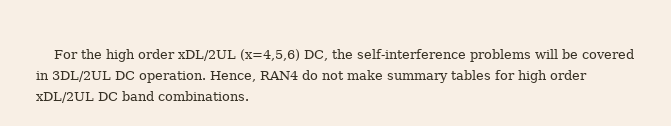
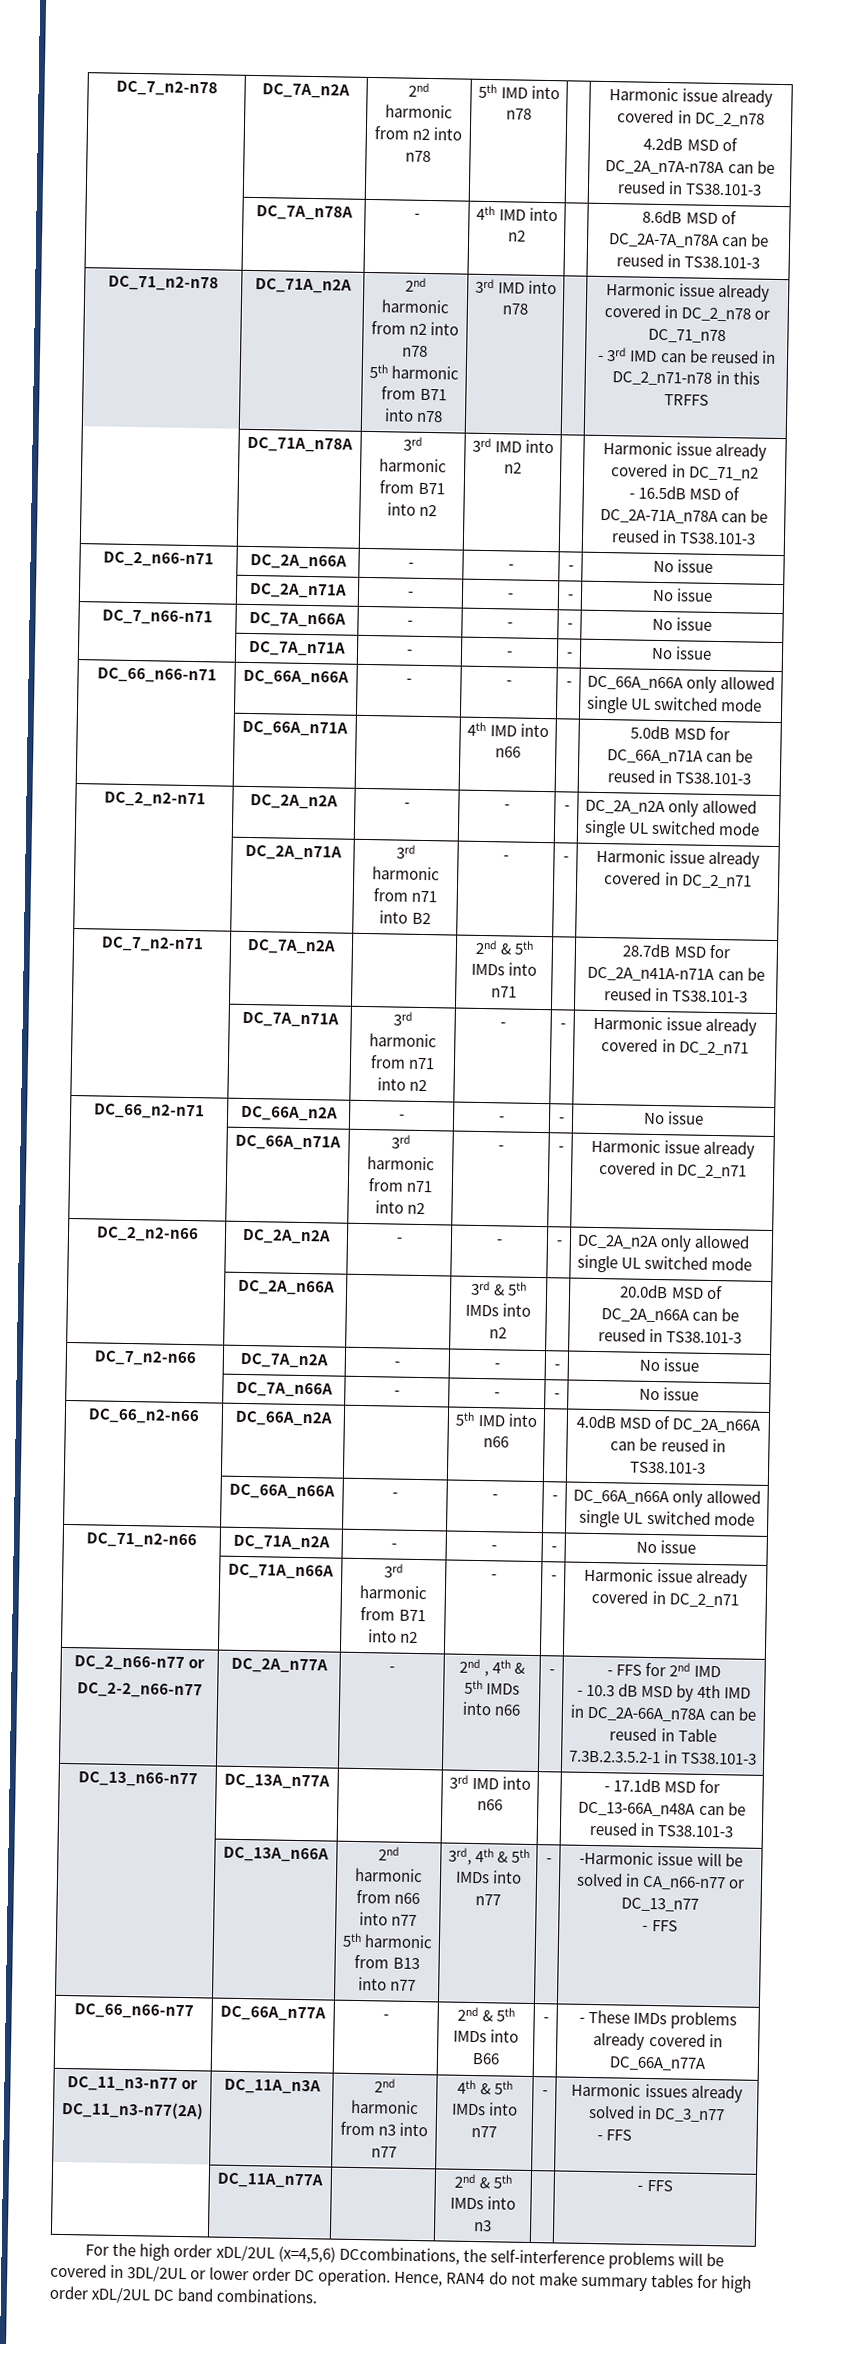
+ DC_7_n2-n78 | DC_7A_n2A | 2nd harmonic from n2 into n78 | 5th IMD into n78 | | Harmonic issue already covered in DC_2_n78
+ 4.2dB MSD of DC_2A_n7A-n78A can be reused in TS38.101-3
+ | DC_7A_n78A | - | 4th IMD into n2 | | 8.6dB MSD of DC_2A-7A_n78A can be reused in TS38.101-3
+ DC_71_n2-n78 | DC_71A_n2A | 2nd harmonic from n2 into n78
+ 5th harmonic from B71 into n78 | 3rd IMD into n78 | | Harmonic issue already covered in DC_2_n78 or DC_71_n78
+ - 3rd IMD can be reused in DC_2_n71-n78 in this TRFFS
+ | DC_71A_n78A | 3rd harmonic from B71 into n2 | 3rd IMD into n2 | | Harmonic issue already covered in DC_71_n2
+ - 16.5dB MSD of DC_2A-71A_n78A can be reused in TS38.101-3
+ DC_2_n66-n71 | DC_2A_n66A | - | - | - | No issue
+ | DC_2A_n71A | - | - | - | No issue
+ DC_7_n66-n71 | DC_7A_n66A | - | - | - | No issue
+ | DC_7A_n71A | - | - | - | No issue
+ DC_66_n66-n71 | DC_66A_n66A | - | - | - | DC_66A_n66A only allowed single UL switched mode
+ | DC_66A_n71A | | 4th IMD into n66 | | 5.0dB MSD for DC_66A_n71A can be reused in TS38.101-3
+ DC_2_n2-n71 | DC_2A_n2A | - | - | - | DC_2A_n2A only allowed single UL switched mode
+ | DC_2A_n71A | 3rd harmonic from n71 into B2 | - | - | Harmonic issue already covered in DC_2_n71
+ DC_7_n2-n71 | DC_7A_n2A | | 2nd & 5th IMDs into n71 | | 28.7dB MSD for DC_2A_n41A-n71A can be reused in TS38.101-3
+ | DC_7A_n71A | 3rd harmonic from n71 into n2 | - | - | Harmonic issue already covered in DC_2_n71
+ DC_66_n2-n71 | DC_66A_n2A | - | - | - | No issue
+ | DC_66A_n71A | 3rd harmonic from n71 into n2 | - | - | Harmonic issue already covered in DC_2_n71
+ DC_2_n2-n66 | DC_2A_n2A | - | - | - | DC_2A_n2A only allowed single UL switched mode
+ | DC_2A_n66A | | 3rd & 5th IMDs into n2 | | 20.0dB MSD of DC_2A_n66A can be reused in TS38.101-3
+ DC_7_n2-n66 | DC_7A_n2A | - | - | - | No issue
+ | DC_7A_n66A | - | - | - | No issue
+ DC_66_n2-n66 | DC_66A_n2A | | 5th IMD into n66 | | 4.0dB MSD of DC_2A_n66A can be reused in TS38.101-3
+ | DC_66A_n66A | - | - | - | DC_66A_n66A only allowed single UL switched mode
+ DC_71_n2-n66 | DC_71A_n2A | - | - | - | No issue
+ | DC_71A_n66A | 3rd harmonic from B71 into n2 | - | - | Harmonic issue already covered in DC_2_n71
+ DC_2_n66-n77 or
+ DC_2-2_n66-n77 | DC_2A_n77A | - | 2nd , 4th & 5th IMDs into n66 | - | - FFS for 2nd IMD
+ - 10.3 dB MSD by 4th IMD in DC_2A-66A_n78A can be reused in Table 7.3B.2.3.5.2-1 in TS38.101-3
+ DC_13_n66-n77 | DC_13A_n77A | | 3rd IMD into n66 | | - 17.1dB MSD for DC_13-66A_n48A can be reused in TS38.101-3
+ | DC_13A_n66A | 2nd harmonic from n66 into n77
+ 5th harmonic from B13 into n77 | 3rd, 4th & 5th IMDs into n77 | - | -Harmonic issue will be solved in CA_n66-n77 or DC_13_n77
+ - FFS
+ DC_66_n66-n77 | DC_66A_n77A | - | 2nd & 5th IMDs into B66 | - | - These IMDs problems already covered in DC_66A_n77A
+ DC_11_n3-n77 or
+ DC_11_n3-n77(2A) | DC_11A_n3A | 2nd harmonic from n3 into n77 | 4th & 5th IMDs into n77 | - | Harmonic issues already solved in DC_3_n77
+ - FFS
+ | DC_11A_n77A | | 2nd & 5th IMDs into n3 | | - FFS
- For the high order xDL/2UL (x=4,5,6) DC, the self-interference problems will be covered in 3DL/2UL DC operation.
+ For the high order xDL/2UL (x=4,5,6) DCcombinations, the self-interference problems will be covered in 3DL/2UL or lower order DC operation.

